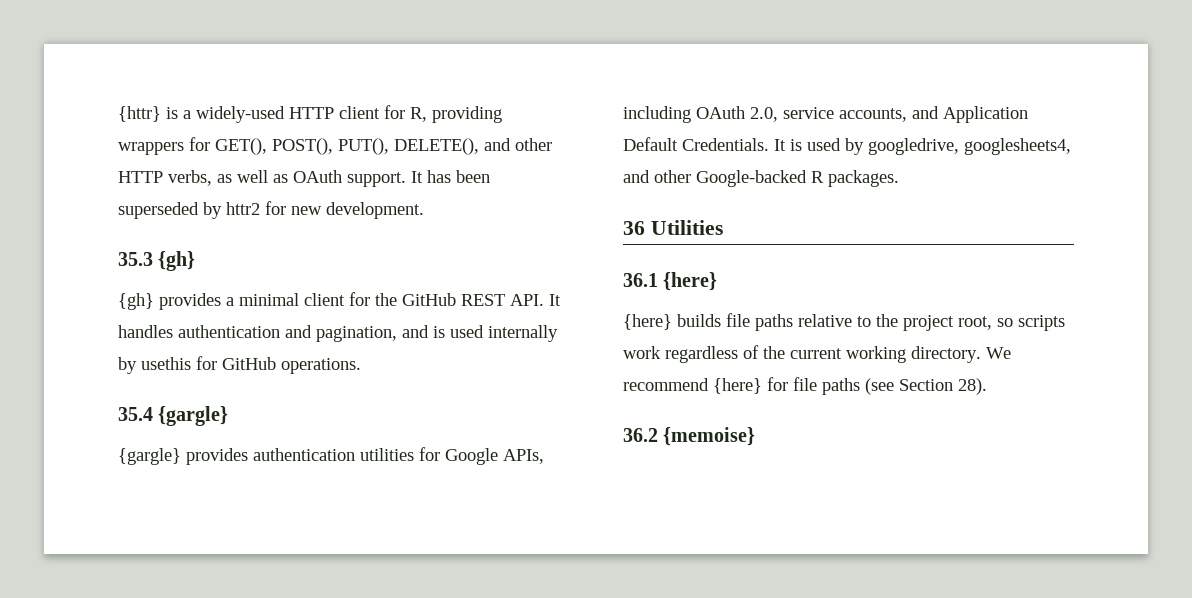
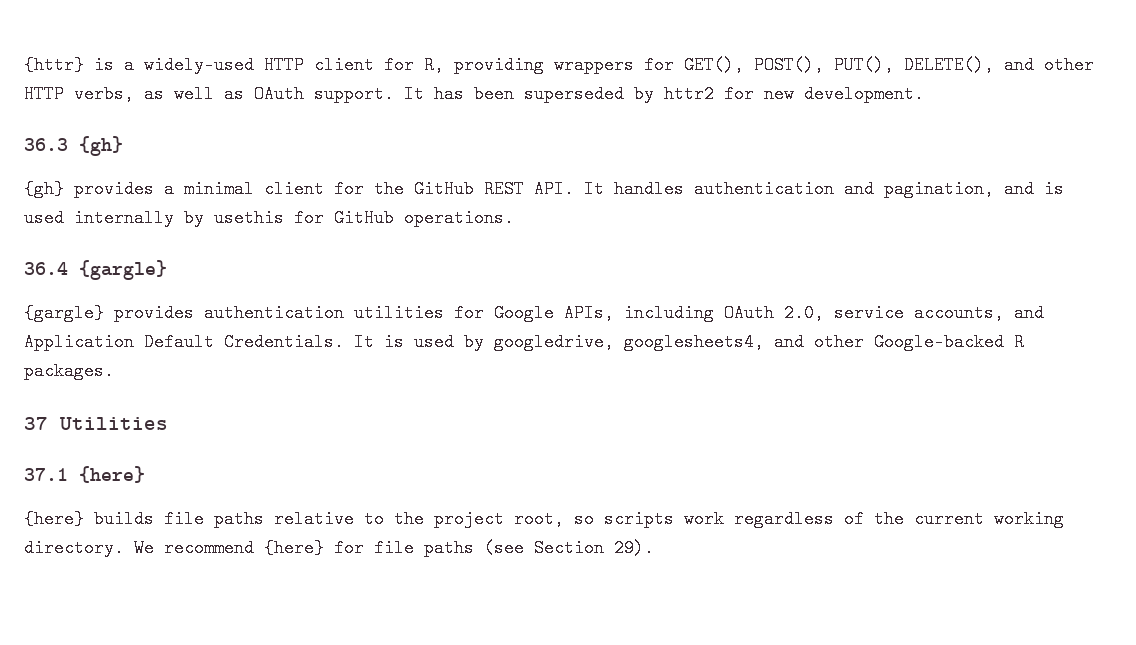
- 35.3 {gh}
+ 36.3 {gh}
- 35.4 {gargle}
+ 36.4 {gargle}
- 36 Utilities
+ 37 Utilities
- 36.1 {here}
+ 37.1 {here}
- We recommend {here} for file paths (see Section 28).
- 36.2 {memoise}
+ We recommend {here} for file paths (see Section 29).

